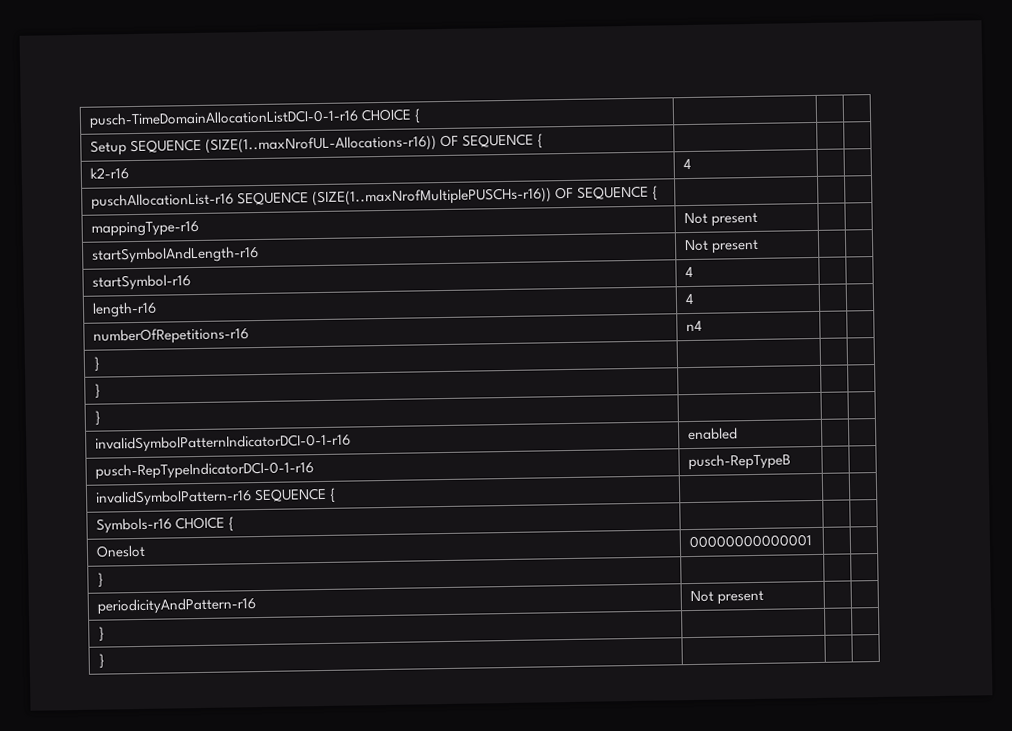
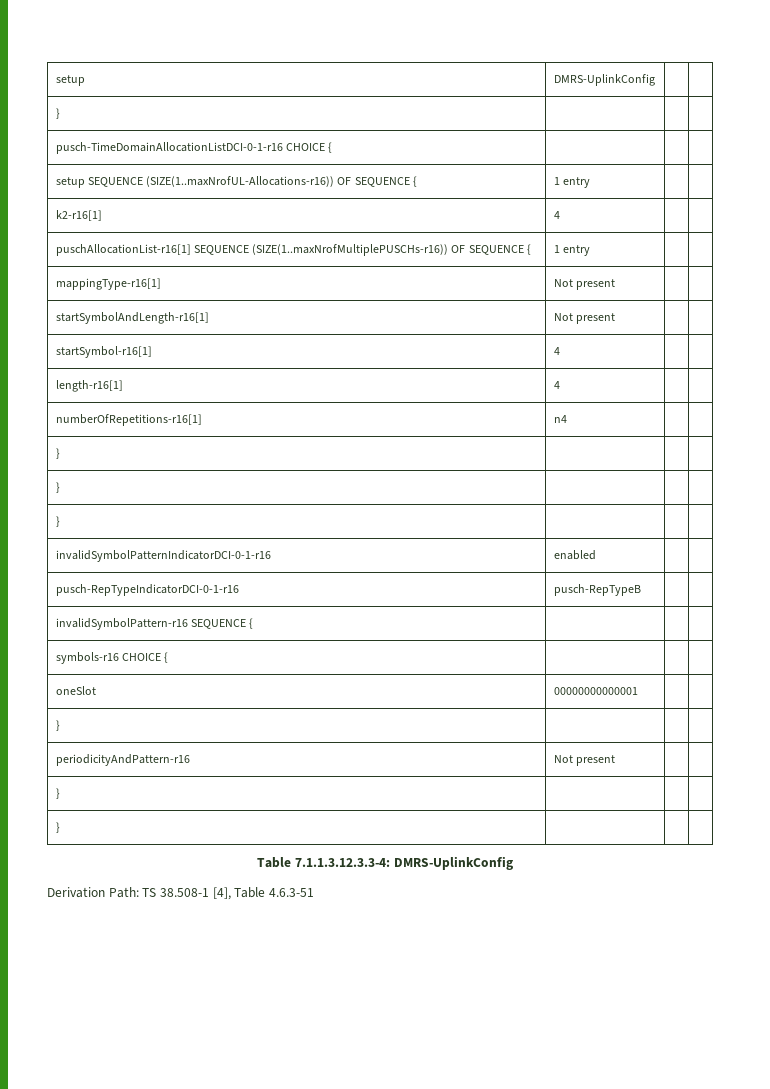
+ setup | DMRS-UplinkConfig | |
+ } | | |
- Setup SEQUENCE (SIZE(1..maxNrofUL-Allocations-r16)) OF SEQUENCE { | | |
- k2-r16 | 4 | |
- puschAllocationList-r16 SEQUENCE (SIZE(1..maxNrofMultiplePUSCHs-r16)) OF SEQUENCE { | | |
- mappingType-r16 | Not present | |
- startSymbolAndLength-r16 | Not present | |
- startSymbol-r16 | 4 | |
- length-r16 | 4 | |
- numberOfRepetitions-r16 | n4 | |
+ setup SEQUENCE (SIZE(1..maxNrofUL-Allocations-r16)) OF SEQUENCE { | 1 entry | |
+ k2-r16[1] | 4 | |
+ puschAllocationList-r16[1] SEQUENCE (SIZE(1..maxNrofMultiplePUSCHs-r16)) OF SEQUENCE { | 1 entry | |
+ mappingType-r16[1] | Not present | |
+ startSymbolAndLength-r16[1] | Not present | |
+ startSymbol-r16[1] | 4 | |
+ length-r16[1] | 4 | |
+ numberOfRepetitions-r16[1] | n4 | |
- Symbols-r16 CHOICE { | | |
- Oneslot | 00000000000001 | |
+ symbols-r16 CHOICE { | | |
+ oneSlot | 00000000000001 | |
+ Table 7.1.1.3.12.3.3-4: DMRS-UplinkConfig
+ Derivation Path: TS 38.508-1 [4], Table 4.6.3-51

